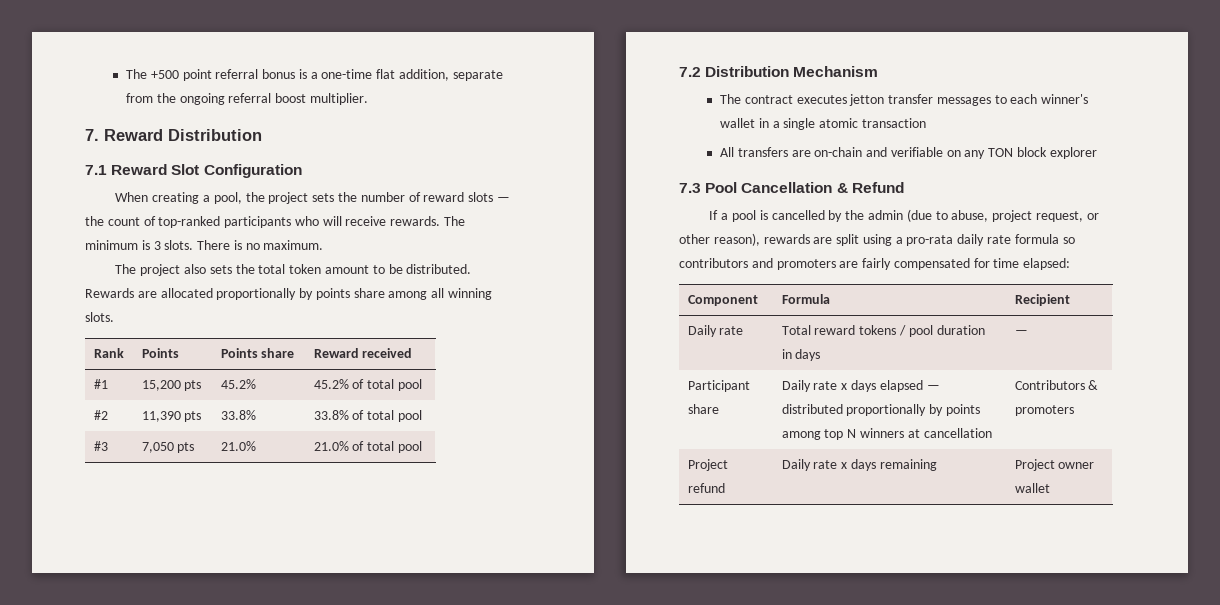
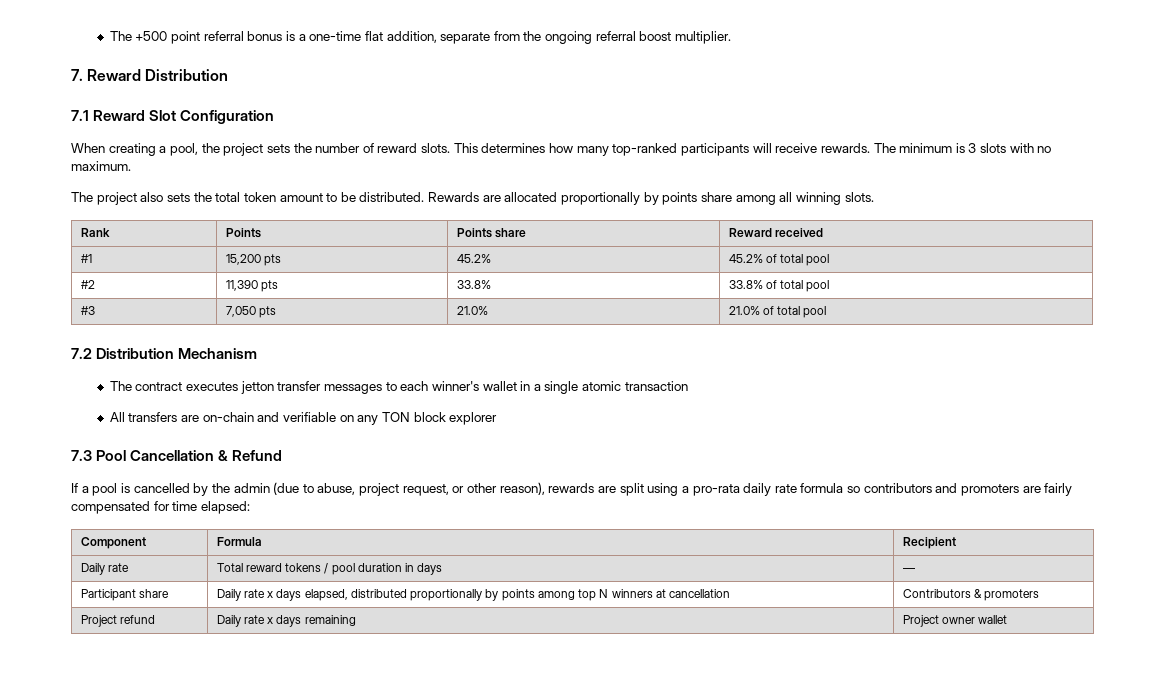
- When creating a pool, the project sets the number of reward slots — the count of top-ranked participants who will receive rewards.
+ When creating a pool, the project sets the number of reward slots. This determines how many top-ranked participants will receive rewards.
- The minimum is 3 slots. There is no maximum.
+ The minimum is 3 slots with no maximum.
- Participant share | Daily rate x days elapsed — distributed proportionally by points among top N winners at cancellation | Contributors & promoters
+ Participant share | Daily rate x days elapsed, distributed proportionally by points among top N winners at cancellation | Contributors & promoters

